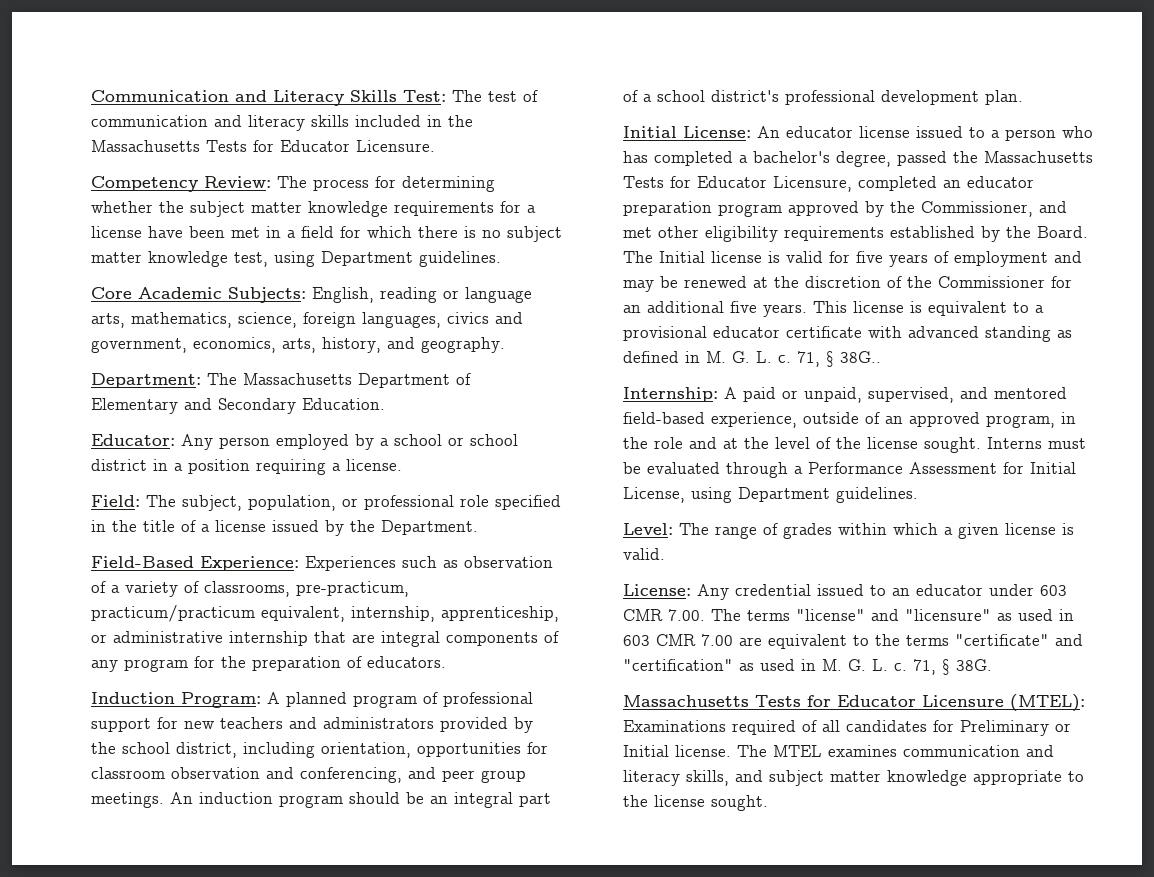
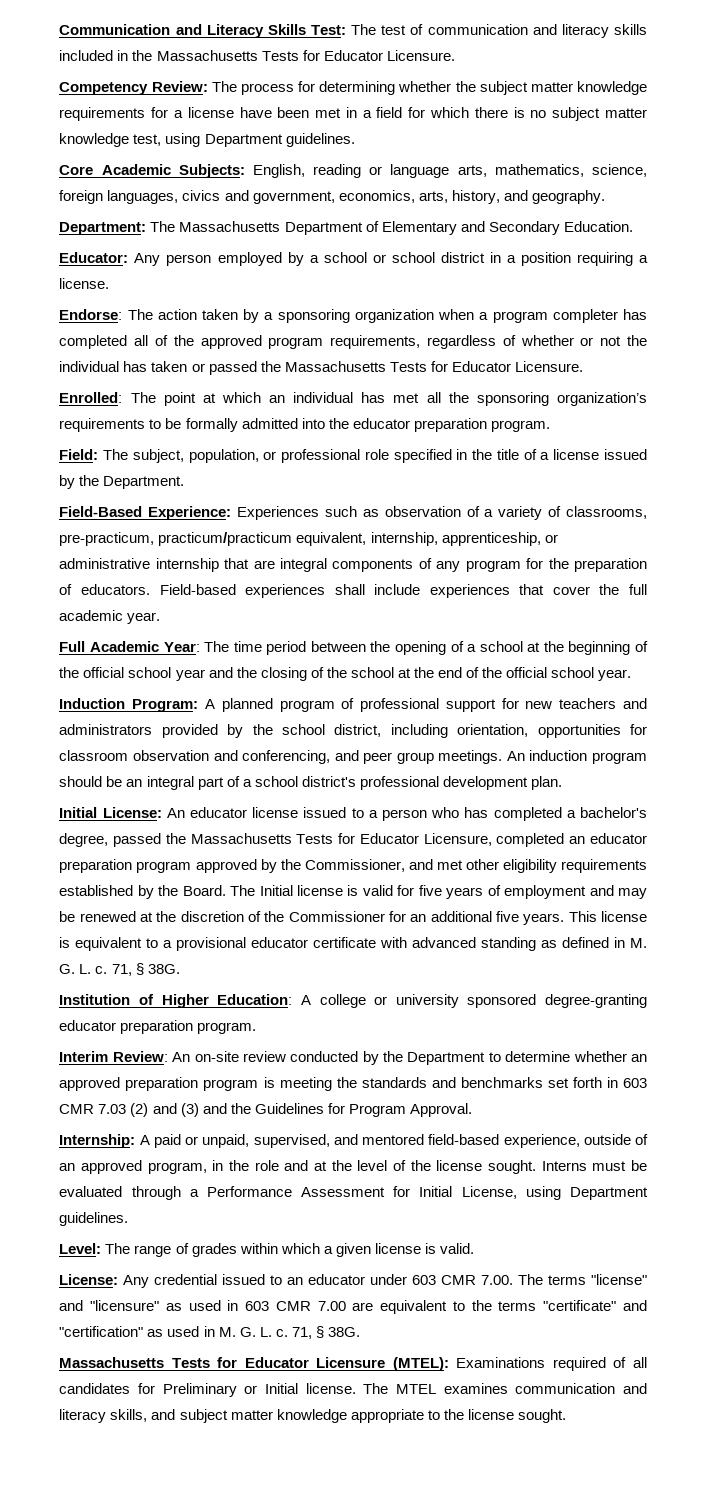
+ Endorse: The action taken by a sponsoring organization when a program completer has completed all of the approved program requirements, regardless of whether or not the individual has taken or passed the Massachusetts Tests for Educator Licensure.
+ Enrolled: The point at which an individual has met all the sponsoring organization’s requirements to be formally admitted into the educator preparation program.
+ Field-based experiences shall include experiences that cover the full academic year.
+ Full Academic Year: The time period between the opening of a school at the beginning of the official school year and the closing of the school at the end of the official school year.
- This license is equivalent to a provisional educator certificate with advanced standing as defined in M. G. L. c. 71, § 38G..
+ This license is equivalent to a provisional educator certificate with advanced standing as defined in M. G. L. c. 71, § 38G.
+ Institution of Higher Education: A college or university sponsored degree-granting educator preparation program.
+ Interim Review: An on-site review conducted by the Department to determine whether an approved preparation program is meeting the standards and benchmarks set forth in 603 CMR 7.03 (2) and (3) and the Guidelines for Program Approval.

